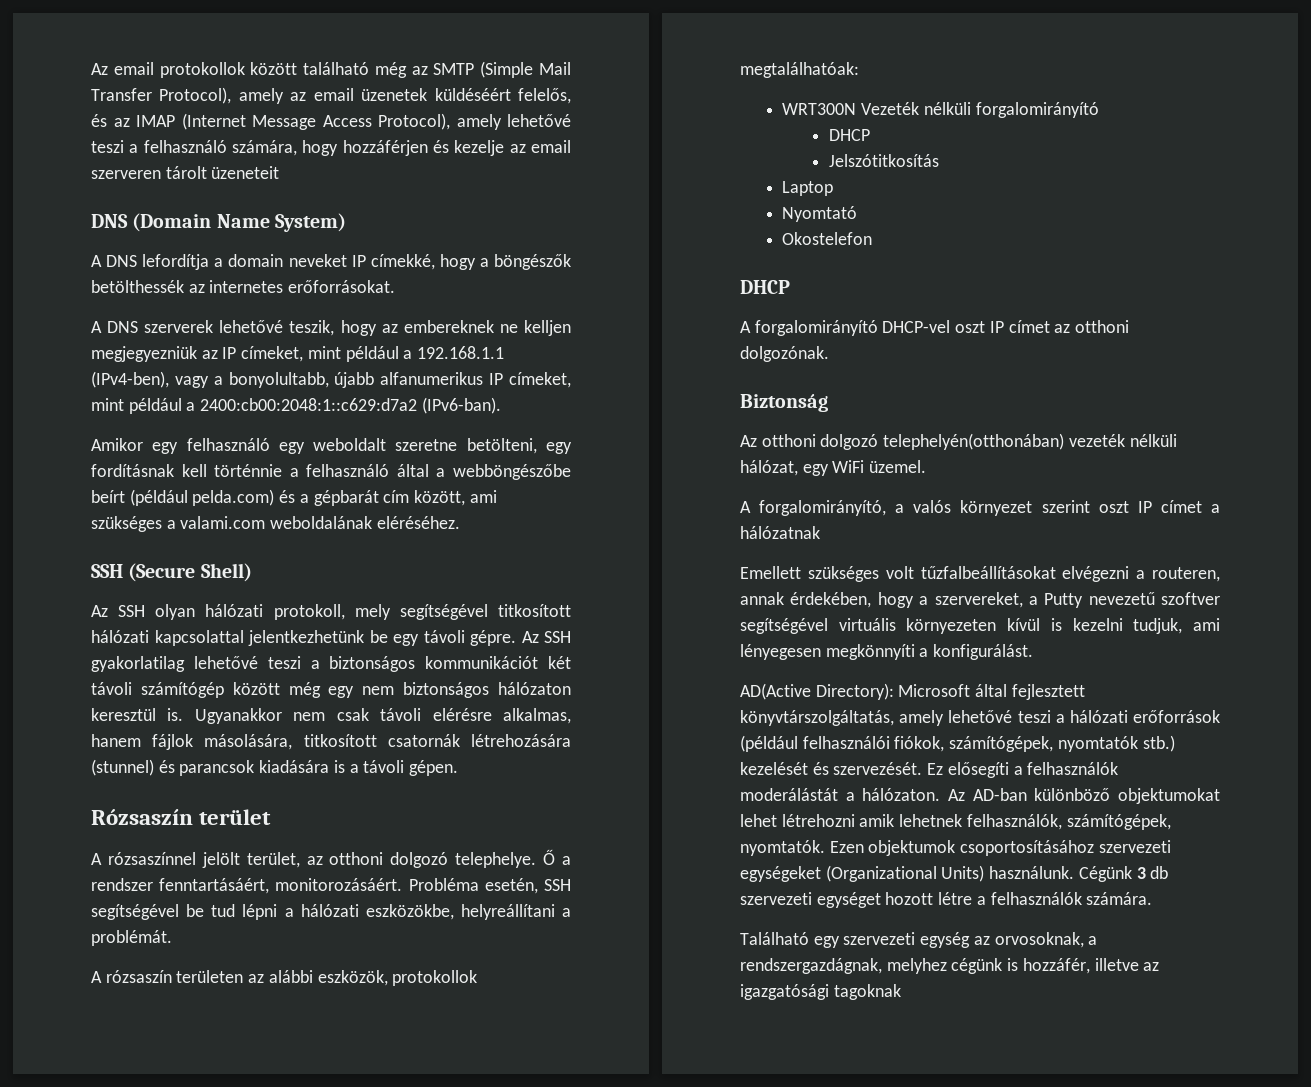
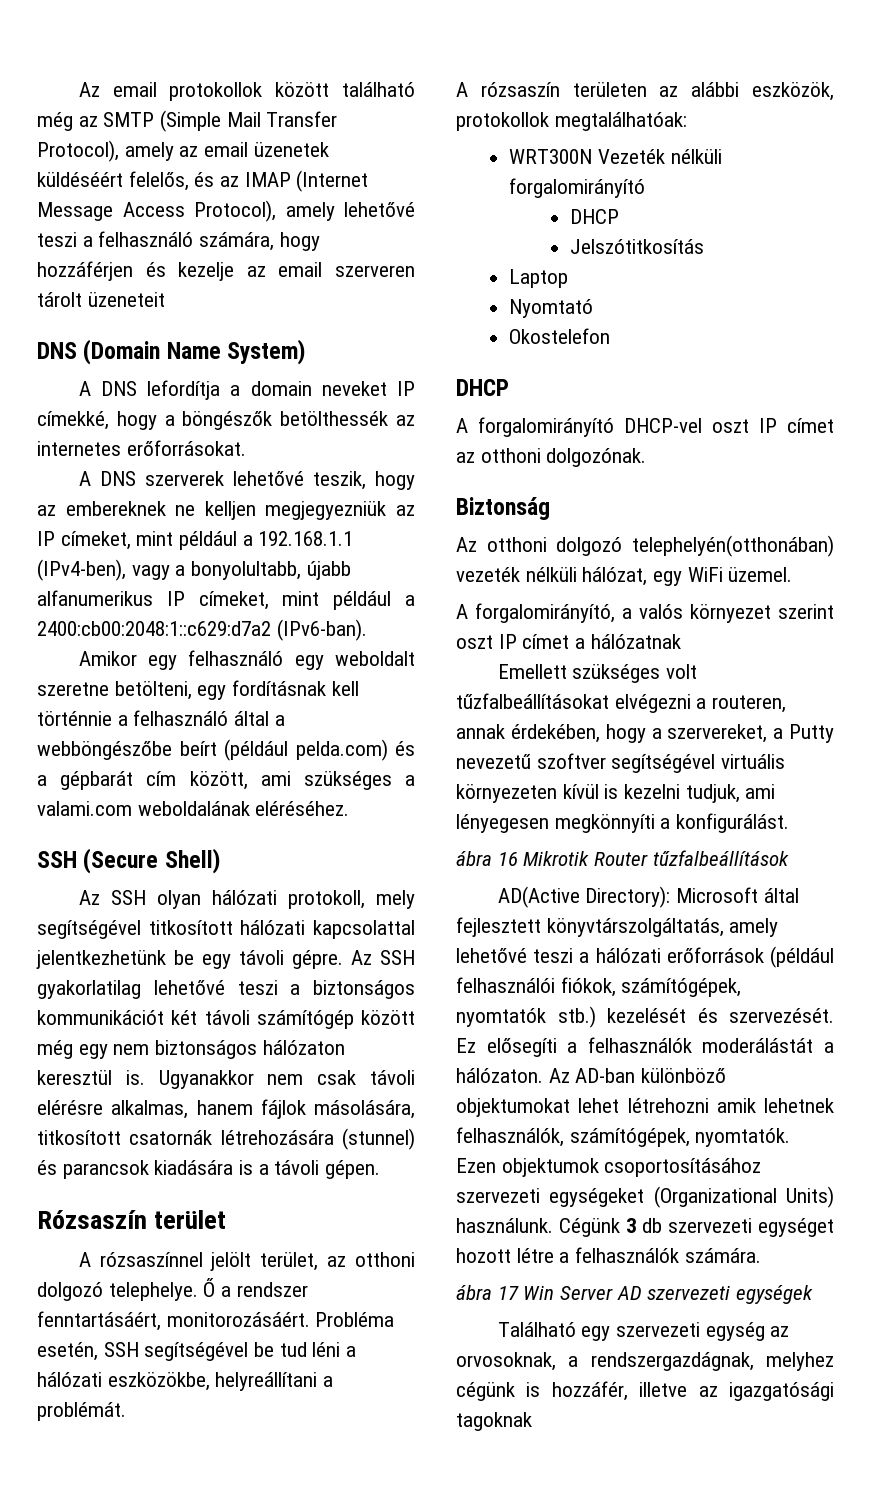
- Probléma esetén, SSH segítségével be tud lépni a hálózati eszközökbe, helyreállítani a problémát.
+ Probléma esetén, SSH segítségével be tud léni a hálózati eszközökbe, helyreállítani a problémát.
+ ábra 16 Mikrotik Router tűzfalbeállítások
+ ábra 17 Win Server AD szervezeti egységek

